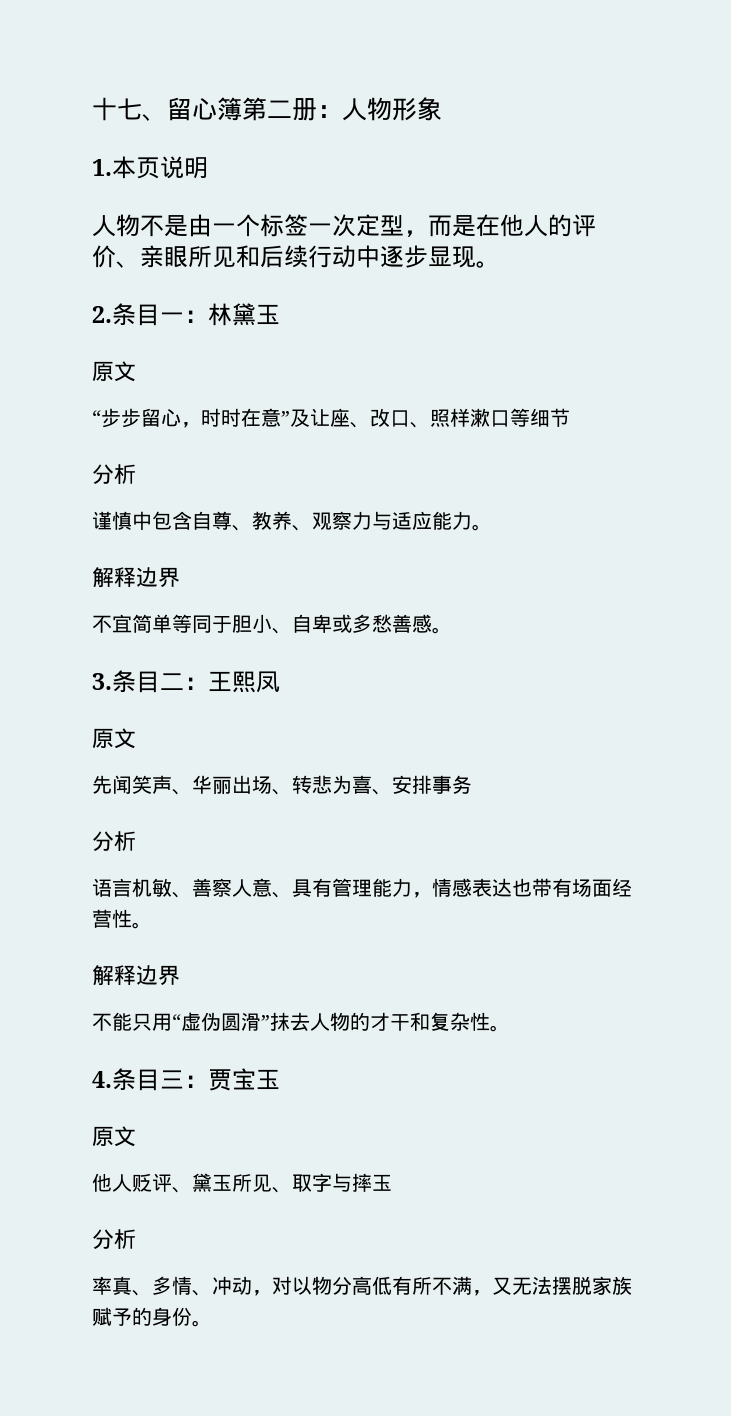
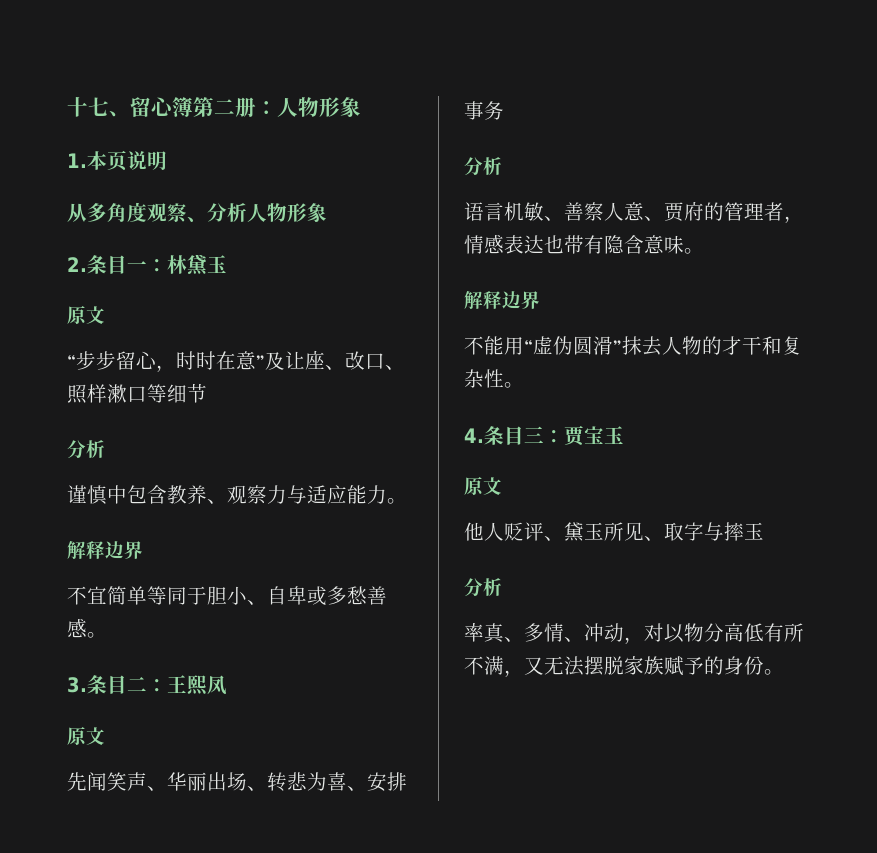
- 人物不是由一个标签一次定型，而是在他人的评价、亲眼所见和后续行动中逐步显现。
+ 从多角度观察、分析人物形象
- 谨慎中包含自尊、教养、观察力与适应能力。
+ 谨慎中包含教养、观察力与适应能力。
- 语言机敏、善察人意、具有管理能力，情感表达也带有场面经营性。
+ 语言机敏、善察人意、贾府的管理者，情感表达也带有隐含意味。
- 不能只用“虚伪圆滑”抹去人物的才干和复杂性。
+ 不能用“虚伪圆滑”抹去人物的才干和复杂性。

